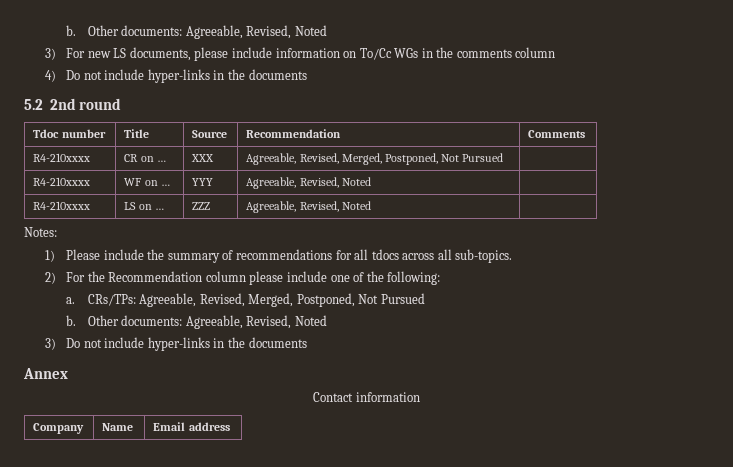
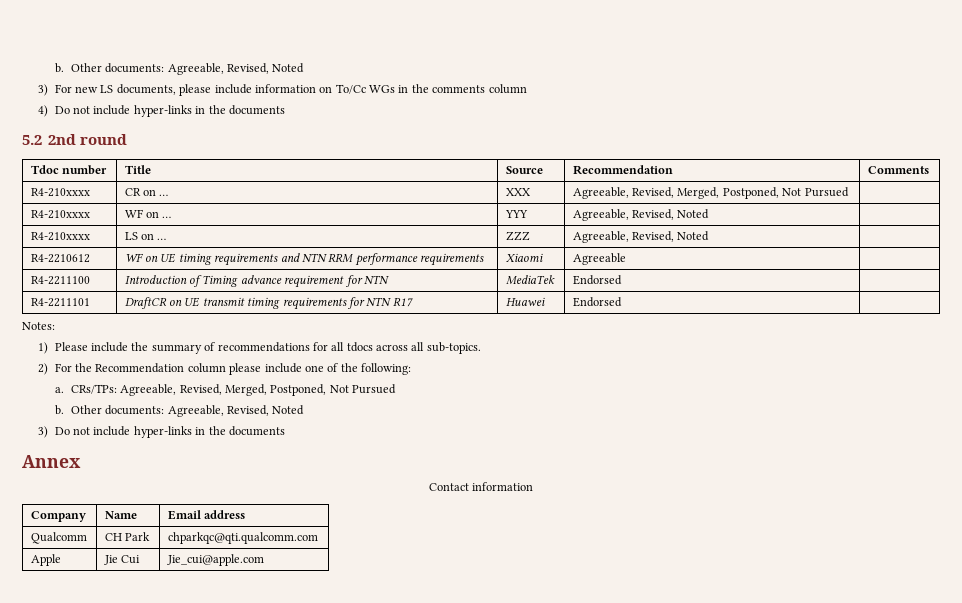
+ R4-2210612 | WF on UE timing requirements and NTN RRM performance requirements | Xiaomi | Agreeable |
+ R4-2211100 | Introduction of Timing advance requirement for NTN | MediaTek | Endorsed |
+ R4-2211101 | DraftCR on UE transmit timing requirements for NTN R17 | Huawei | Endorsed |
+ Qualcomm | CH Park | chparkqc@qti.qualcomm.com
+ Apple | Jie Cui | Jie_cui@apple.com

